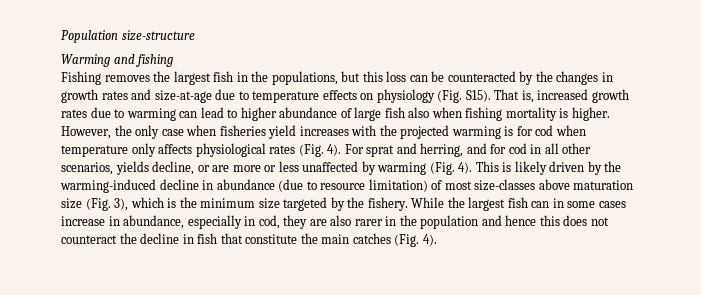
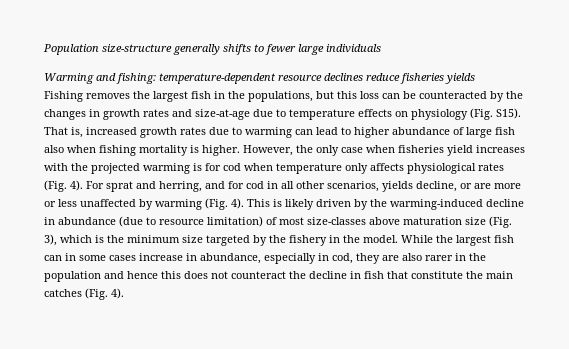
- Population size-structure
- Warming and fishing
+ Population size-structure generally shifts to fewer large individuals
+ Warming and fishing: temperature-dependent resource declines reduce fisheries yields
- This is likely driven by the warming-induced decline in abundance (due to resource limitation) of most size-classes above maturation size (Fig. 3), which is the minimum size targeted by the fishery.
+ This is likely driven by the warming-induced decline in abundance (due to resource limitation) of most size-classes above maturation size (Fig. 3), which is the minimum size targeted by the fishery in the model.

